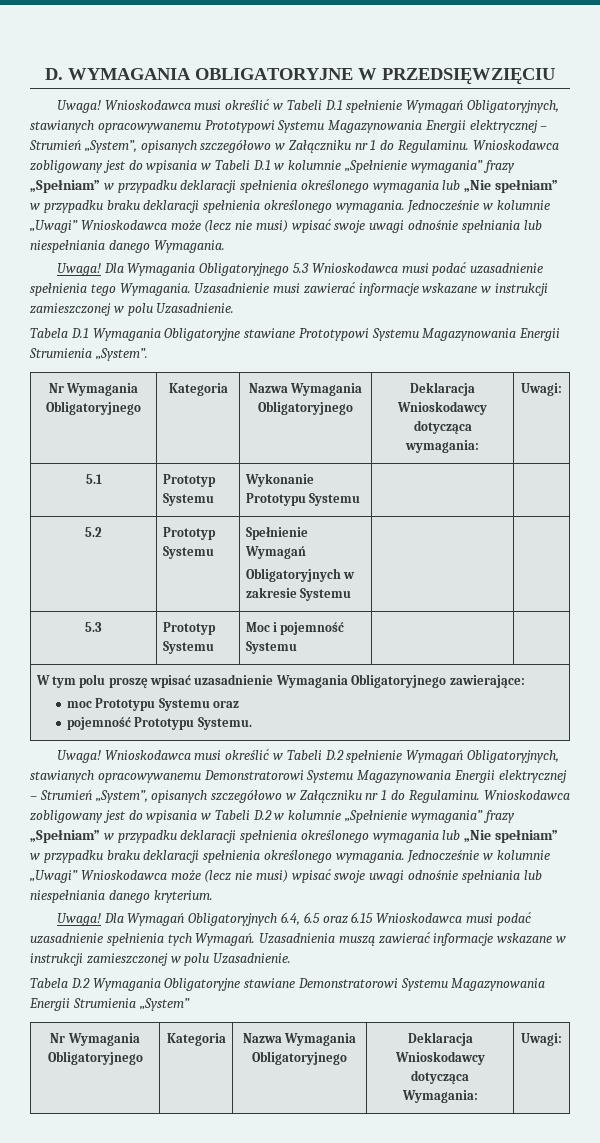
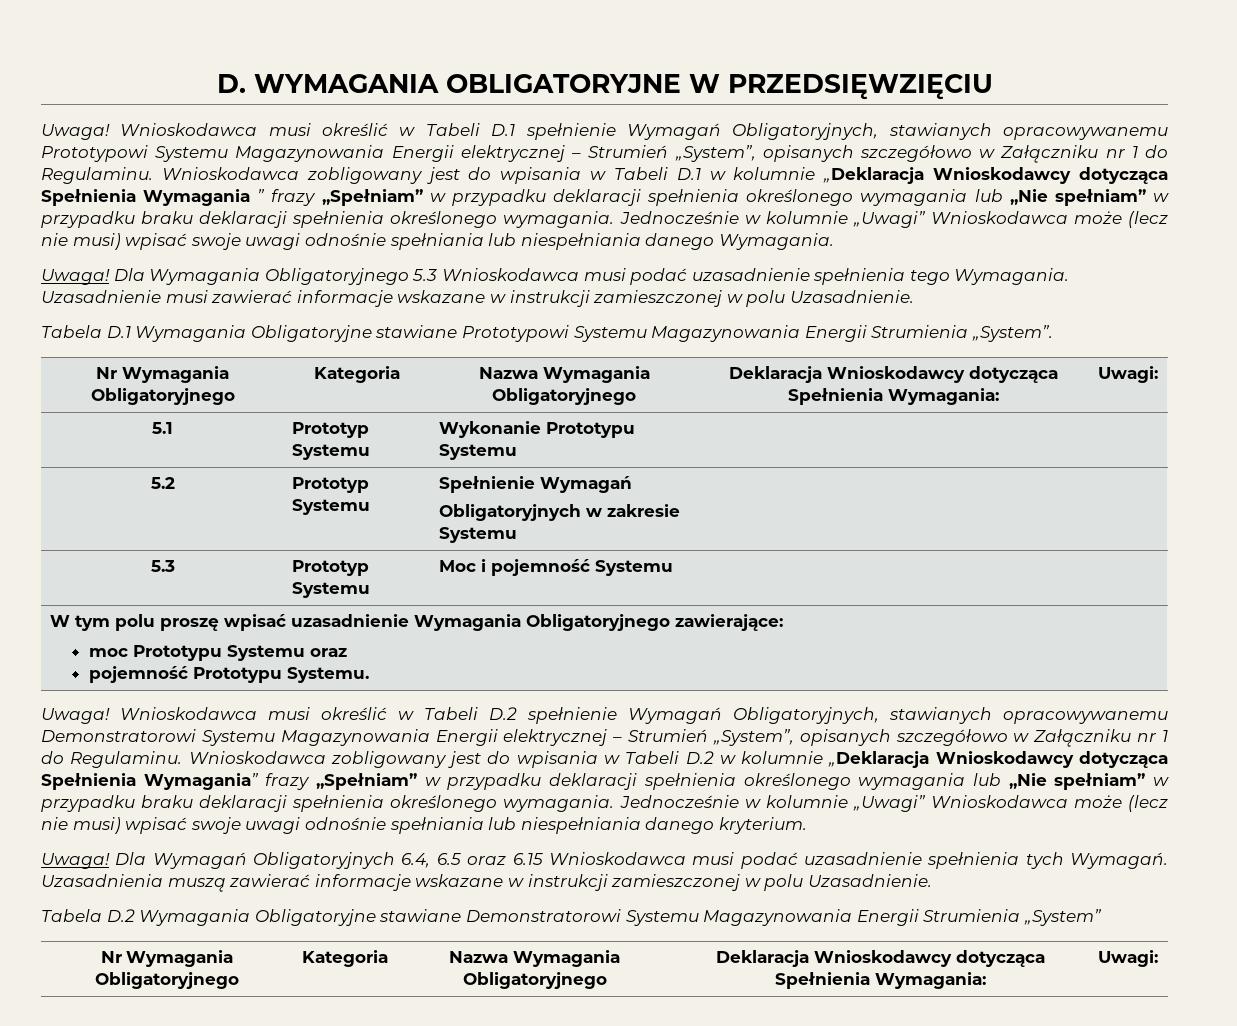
- Wnioskodawca zobligowany jest do wpisania w Tabeli D.1 w kolumnie „Spełnienie wymagania” frazy „Spełniam” w przypadku deklaracji spełnienia określonego wymagania lub „Nie spełniam” w przypadku braku deklaracji spełnienia określonego wymagania.
+ Wnioskodawca zobligowany jest do wpisania w Tabeli D.1 w kolumnie „Deklaracja Wnioskodawcy dotycząca Spełnienia Wymagania ” frazy „Spełniam” w przypadku deklaracji spełnienia określonego wymagania lub „Nie spełniam” w przypadku braku deklaracji spełnienia określonego wymagania.
  Tabela D.1 Wymagania Obligatoryjne stawiane Prototypowi Systemu Magazynowania Energii Strumienia „System”.
- Nr Wymagania Obligatoryjnego | Kategoria | Nazwa Wymagania Obligatoryjnego | Deklaracja Wnioskodawcy dotycząca wymagania: | Uwagi:
+ Nr Wymagania Obligatoryjnego | Kategoria | Nazwa Wymagania Obligatoryjnego | Deklaracja Wnioskodawcy dotycząca Spełnienia Wymagania: | Uwagi:
- Wnioskodawca zobligowany jest do wpisania w Tabeli D.2 w kolumnie „Spełnienie wymagania” frazy „Spełniam” w przypadku deklaracji spełnienia określonego wymagania lub „Nie spełniam” w przypadku braku deklaracji spełnienia określonego wymagania.
+ Wnioskodawca zobligowany jest do wpisania w Tabeli D.2 w kolumnie „Deklaracja Wnioskodawcy dotycząca Spełnienia Wymagania” frazy „Spełniam” w przypadku deklaracji spełnienia określonego wymagania lub „Nie spełniam” w przypadku braku deklaracji spełnienia określonego wymagania.
  Tabela D.2 Wymagania Obligatoryjne stawiane Demonstratorowi Systemu Magazynowania Energii Strumienia „System”
- Nr Wymagania Obligatoryjnego | Kategoria | Nazwa Wymagania Obligatoryjnego | Deklaracja Wnioskodawcy dotycząca Wymagania: | Uwagi:
+ Nr Wymagania Obligatoryjnego | Kategoria | Nazwa Wymagania Obligatoryjnego | Deklaracja Wnioskodawcy dotycząca Spełnienia Wymagania: | Uwagi:

